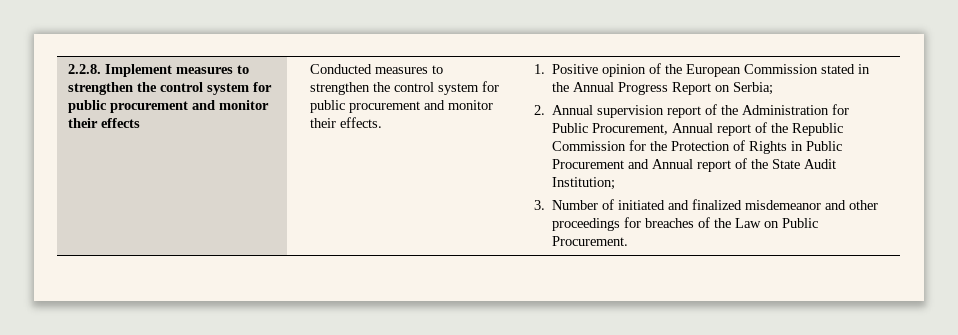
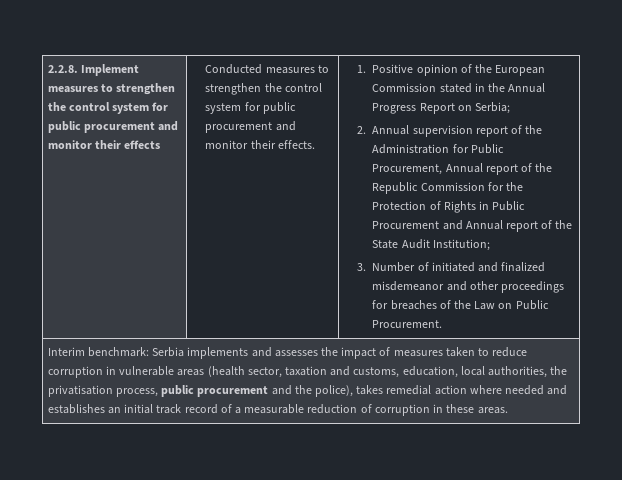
+ Interim benchmark: Serbia implements and assesses the impact of measures taken to reduce corruption in vulnerable areas (health sector, taxation and customs, education, local authorities, the privatisation process, public procurement and the police), takes remedial action where needed and establishes an initial track record of a measurable reduction of corruption in these areas.

